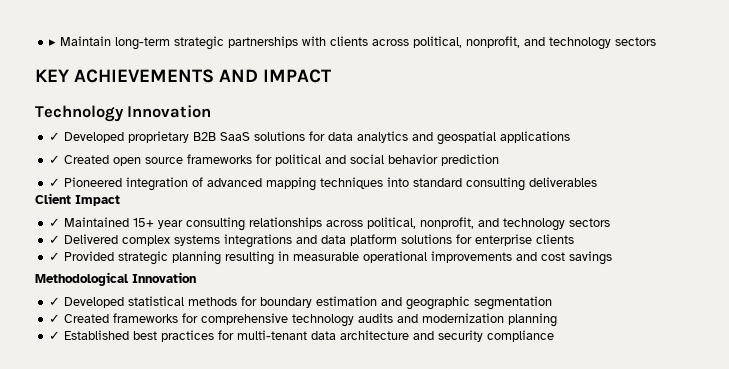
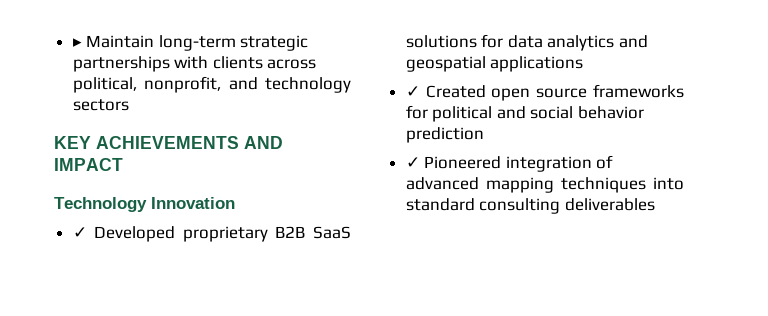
- Client Impact
- ✓ Maintained 15+ year consulting relationships across political, nonprofit, and technology sectors
- ✓ Delivered complex systems integrations and data platform solutions for enterprise clients
- ✓ Provided strategic planning resulting in measurable operational improvements and cost savings
- Methodological Innovation
- ✓ Developed statistical methods for boundary estimation and geographic segmentation
- ✓ Created frameworks for comprehensive technology audits and modernization planning
- ✓ Established best practices for multi-tenant data architecture and security compliance

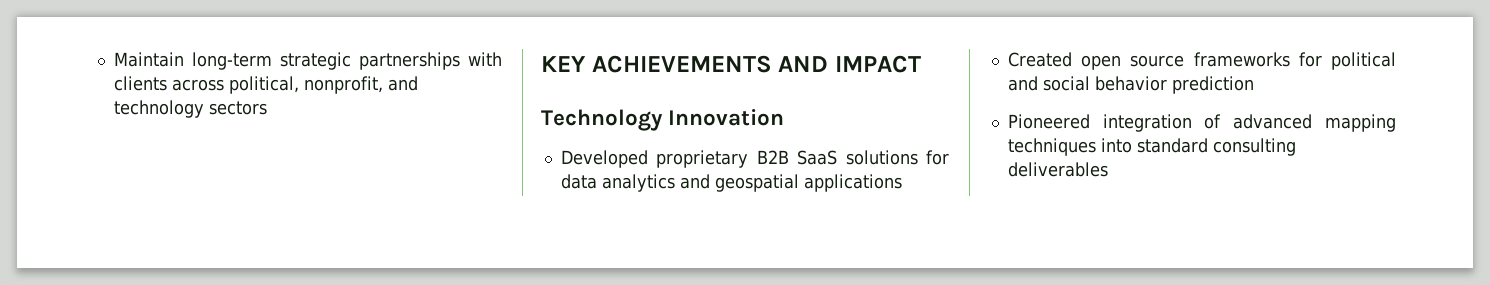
- ▸ Maintain long-term strategic partnerships with clients across political, nonprofit, and technology sectors
+ Maintain long-term strategic partnerships with clients across political, nonprofit, and technology sectors
- ✓ Developed proprietary B2B SaaS solutions for data analytics and geospatial applications
+ Developed proprietary B2B SaaS solutions for data analytics and geospatial applications
- ✓ Created open source frameworks for political and social behavior prediction
+ Created open source frameworks for political and social behavior prediction
- ✓ Pioneered integration of advanced mapping techniques into standard consulting deliverables
+ Pioneered integration of advanced mapping techniques into standard consulting deliverables

